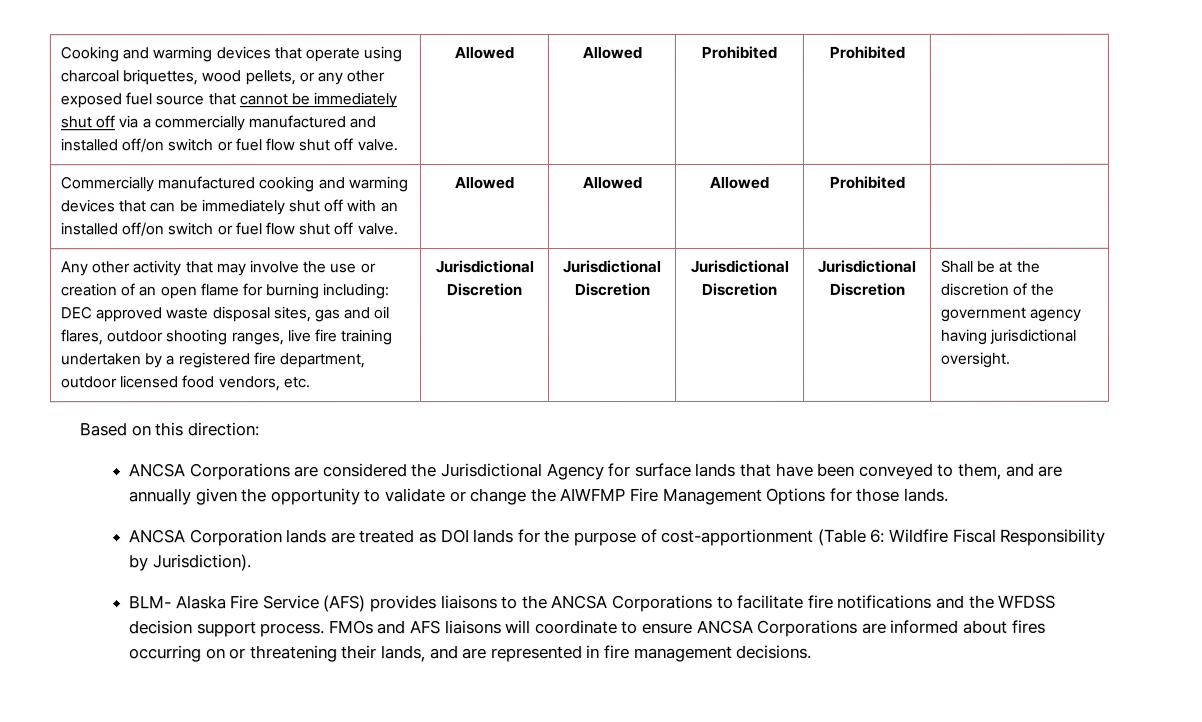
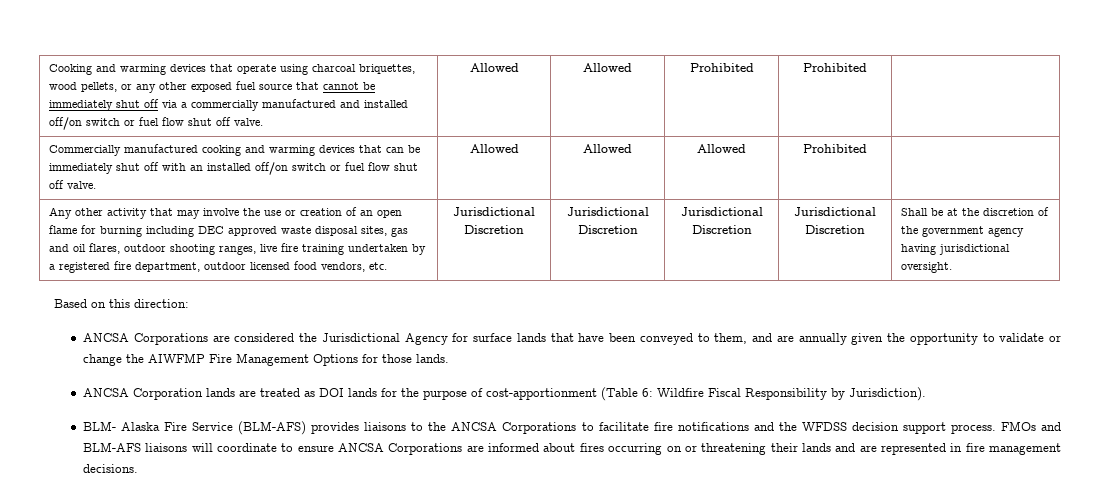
- Any other activity that may involve the use or creation of an open flame for burning including: DEC approved waste disposal sites, gas and oil flares, outdoor shooting ranges, live fire training undertaken by a registered fire department, outdoor licensed food vendors, etc.
+ Any other activity that may involve the use or creation of an open flame for burning including DEC approved waste disposal sites, gas and oil flares, outdoor shooting ranges, live fire training undertaken by a registered fire department, outdoor licensed food vendors, etc.
- BLM- Alaska Fire Service (AFS) provides liaisons to the ANCSA Corporations to facilitate fire notifications and the WFDSS decision support process.
+ BLM- Alaska Fire Service (BLM-AFS) provides liaisons to the ANCSA Corporations to facilitate fire notifications and the WFDSS decision support process.
- FMOs and AFS liaisons will coordinate to ensure ANCSA Corporations are informed about fires occurring on or threatening their lands, and are represented in fire management decisions.
+ FMOs and BLM-AFS liaisons will coordinate to ensure ANCSA Corporations are informed about fires occurring on or threatening their lands and are represented in fire management decisions.

